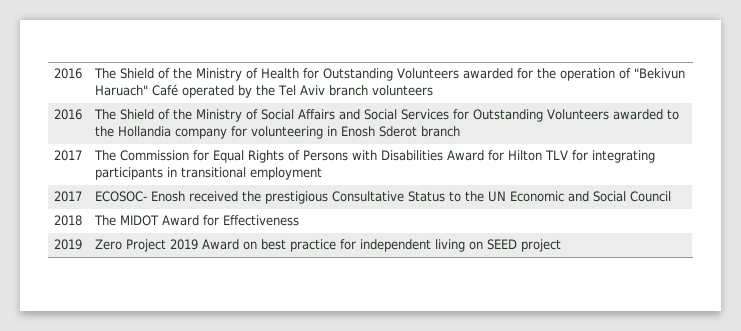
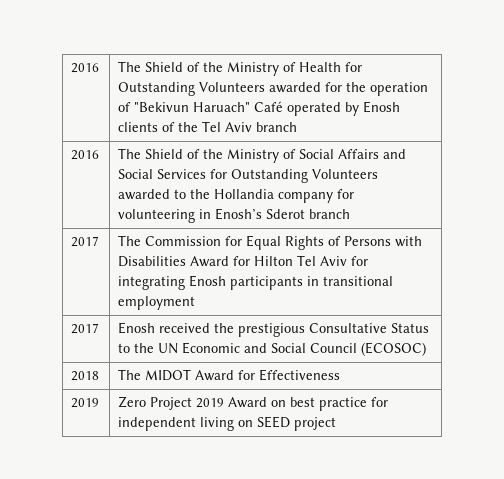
- 2016 | The Shield of the Ministry of Health for Outstanding Volunteers awarded for the operation of "Bekivun Haruach" Café operated by the Tel Aviv branch volunteers
+ 2016 | The Shield of the Ministry of Health for Outstanding Volunteers awarded for the operation of "Bekivun Haruach" Café operated by Enosh clients of the Tel Aviv branch
- 2016 | The Shield of the Ministry of Social Affairs and Social Services for Outstanding Volunteers awarded to the Hollandia company for volunteering in Enosh Sderot branch
+ 2016 | The Shield of the Ministry of Social Affairs and Social Services for Outstanding Volunteers awarded to the Hollandia company for volunteering in Enosh’s Sderot branch
- 2017 | The Commission for Equal Rights of Persons with Disabilities Award for Hilton TLV for integrating participants in transitional employment
+ 2017 | The Commission for Equal Rights of Persons with Disabilities Award for Hilton Tel Aviv for integrating Enosh participants in transitional employment
- 2017 | ECOSOC- Enosh received the prestigious Consultative Status to the UN Economic and Social Council
+ 2017 | Enosh received the prestigious Consultative Status to the UN Economic and Social Council (ECOSOC)

